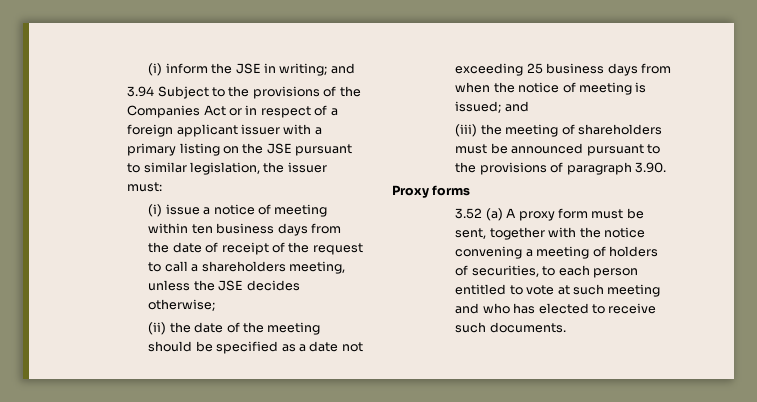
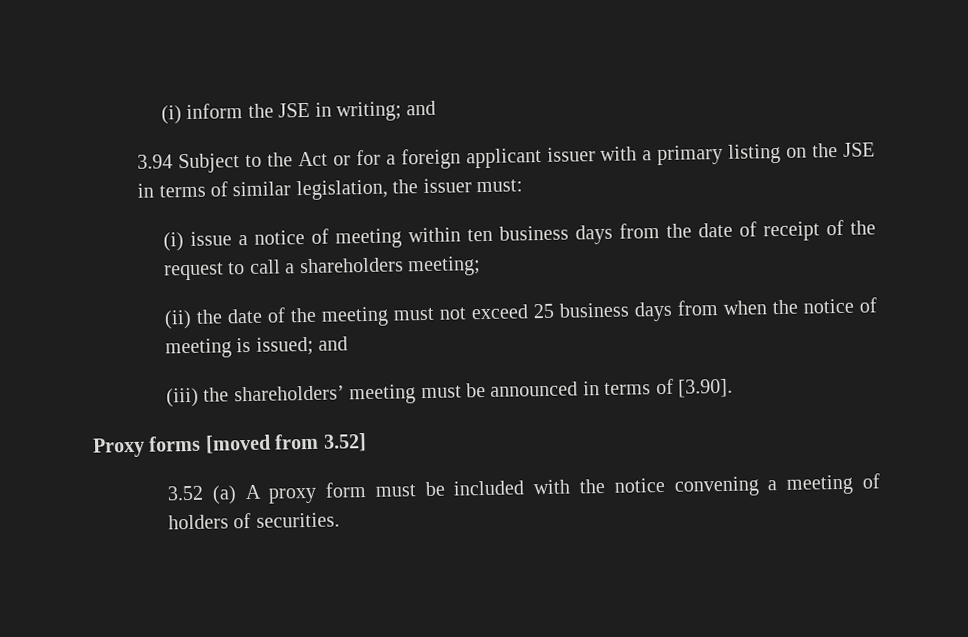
- 3.94 Subject to the provisions of the Companies Act or in respect of a foreign applicant issuer with a primary listing on the JSE pursuant to similar legislation, the issuer must:
+ 3.94 Subject to the Act or for a foreign applicant issuer with a primary listing on the JSE in terms of similar legislation, the issuer must:
- (i) issue a notice of meeting within ten business days from the date of receipt of the request to call a shareholders meeting, unless the JSE decides otherwise;
+ (i) issue a notice of meeting within ten business days from the date of receipt of the request to call a shareholders meeting;
- (ii) the date of the meeting should be specified as a date not exceeding 25 business days from when the notice of meeting is issued; and
+ (ii) the date of the meeting must not exceed 25 business days from when the notice of meeting is issued; and
- (iii) the meeting of shareholders must be announced pursuant to the provisions of paragraph 3.90.
+ (iii) the shareholders’ meeting must be announced in terms of [3.90].
- Proxy forms
+ Proxy forms [moved from 3.52]
- 3.52 (a) A proxy form must be sent, together with the notice convening a meeting of holders of securities, to each person entitled to vote at such meeting and who has elected to receive such documents.
+ 3.52 (a) A proxy form must be included with the notice convening a meeting of holders of securities.

